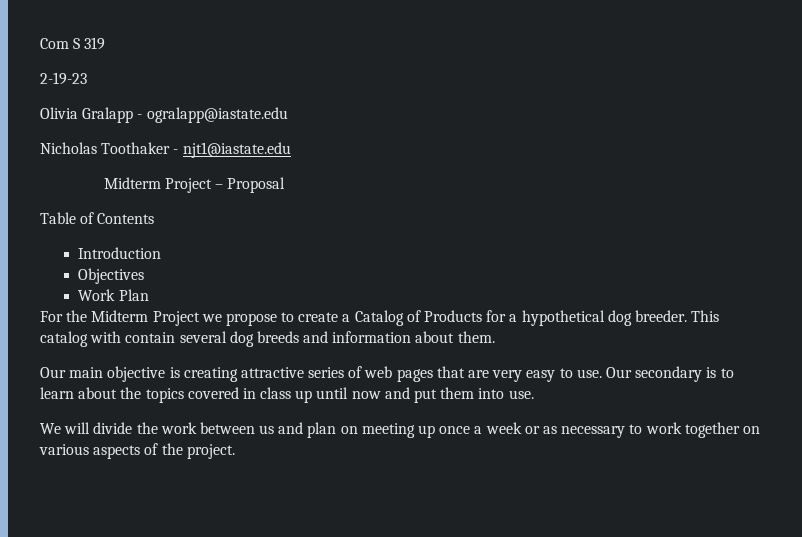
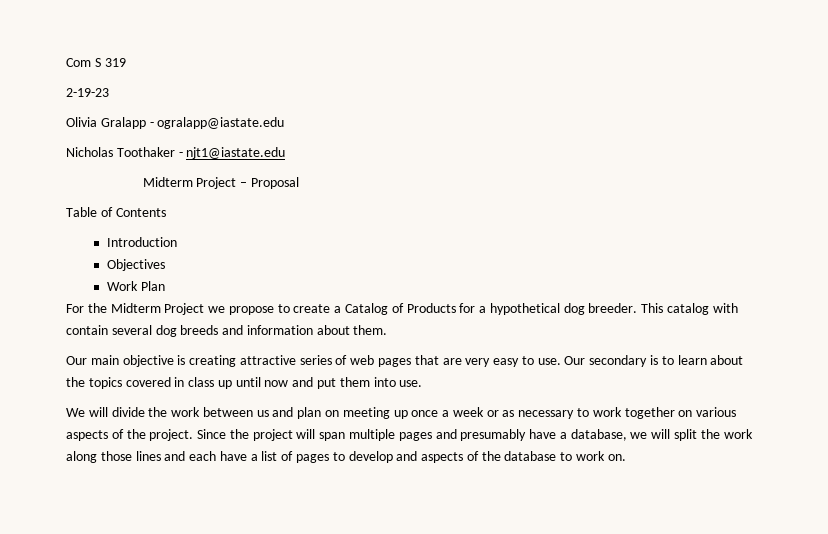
+ Since the project will span multiple pages and presumably have a database, we will split the work along those lines and each have a list of pages to develop and aspects of the database to work on.

